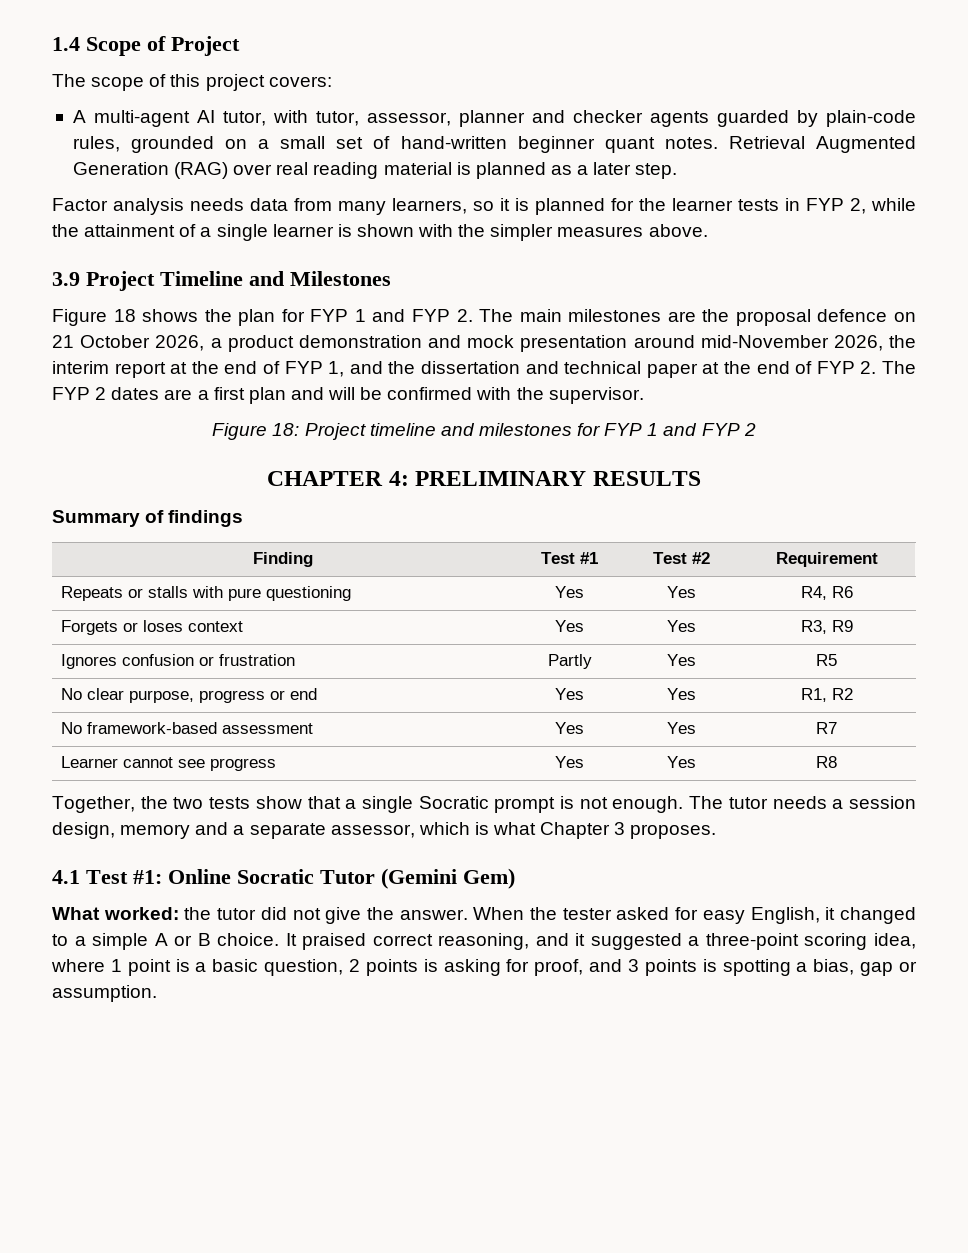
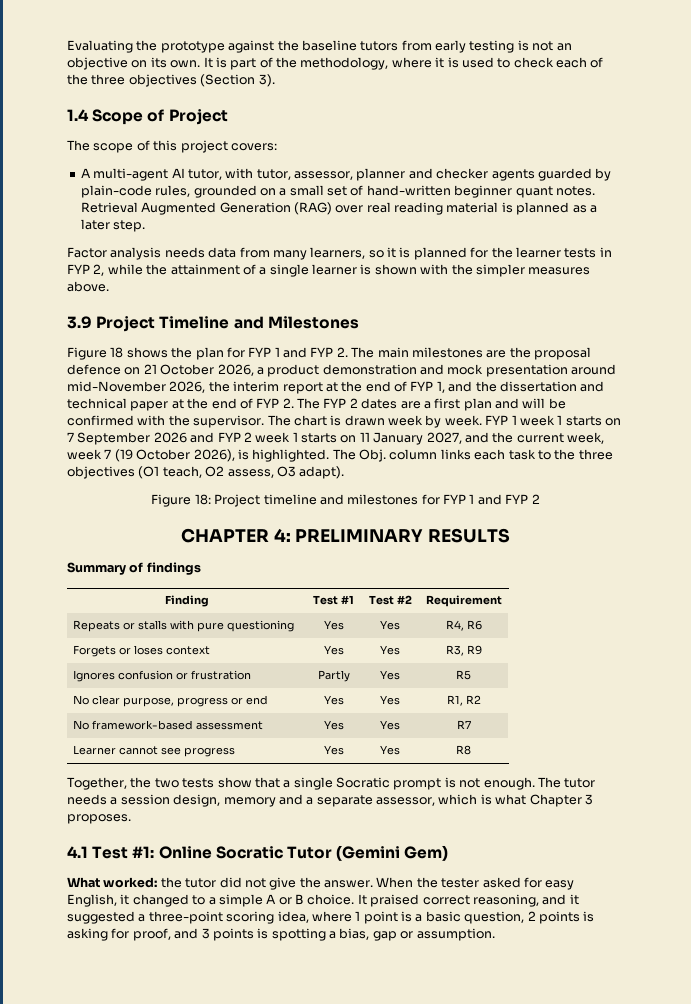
+ Evaluating the prototype against the baseline tutors from early testing is not an objective on its own. It is part of the methodology, where it is used to check each of the three objectives (Section 3).
+ The chart is drawn week by week. FYP 1 week 1 starts on 7 September 2026 and FYP 2 week 1 starts on 11 January 2027, and the current week, week 7 (19 October 2026), is highlighted. The Obj. column links each task to the three objectives (O1 teach, O2 assess, O3 adapt).

